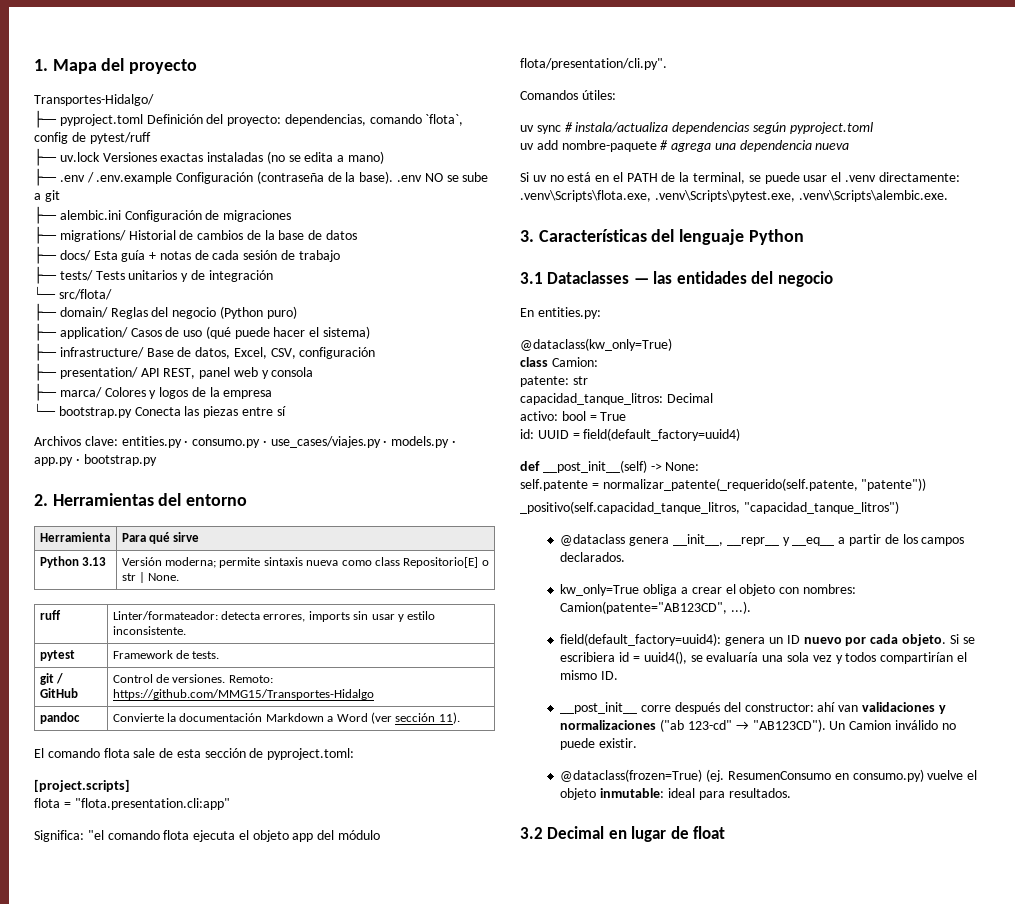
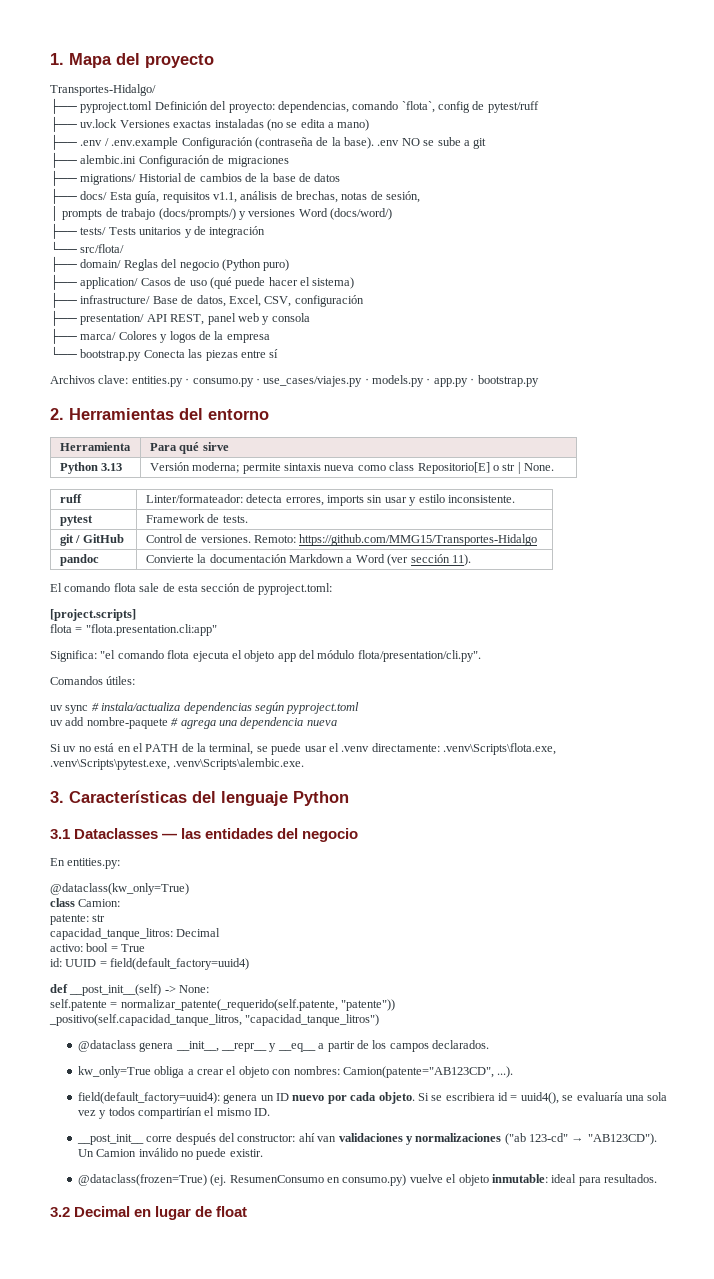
- ├── docs/ Esta guía + notas de cada sesión de trabajo
+ ├── docs/ Esta guía, requisitos v1.1, análisis de brechas, notas de sesión,
+ │ prompts de trabajo (docs/prompts/) y versiones Word (docs/word/)

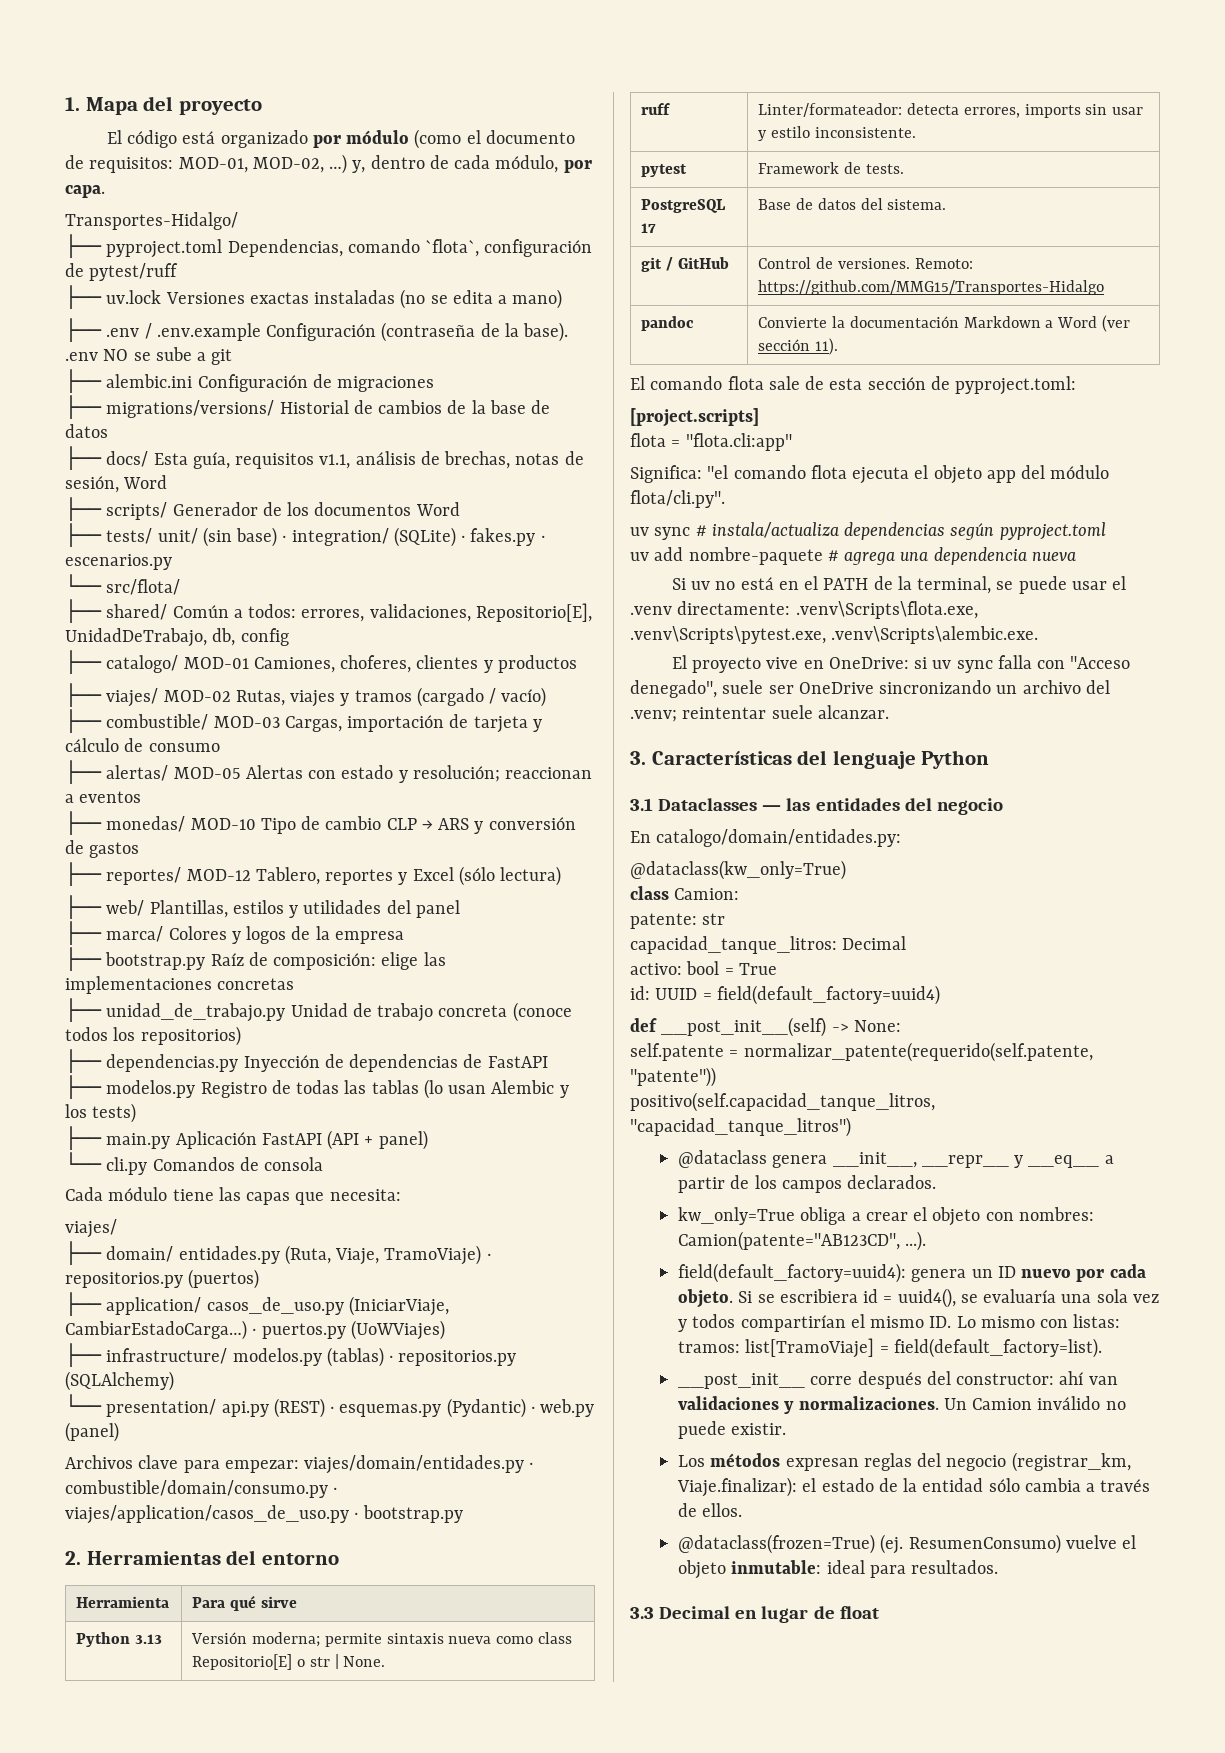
+ El código está organizado por módulo (como el documento de requisitos: MOD-01, MOD-02, …) y, dentro de cada módulo, por capa.
- ├── pyproject.toml Definición del proyecto: dependencias, comando `flota`, config de pytest/ruff
+ ├── pyproject.toml Dependencias, comando `flota`, configuración de pytest/ruff
- ├── migrations/ Historial de cambios de la base de datos
+ ├── migrations/versions/ Historial de cambios de la base de datos
- ├── docs/ Esta guía, requisitos v1.1, análisis de brechas, notas de sesión,
- │ prompts de trabajo (docs/prompts/) y versiones Word (docs/word/)
+ ├── docs/ Esta guía, requisitos v1.1, análisis de brechas, notas de sesión, Word
+ ├── scripts/ Generador de los documentos Word
- ├── tests/ Tests unitarios y de integración
+ ├── tests/ unit/ (sin base) · integration/ (SQLite) · fakes.py · escenarios.py
  └── src/flota/
- ├── domain/ Reglas del negocio (Python puro)
- ├── application/ Casos de uso (qué puede hacer el sistema)
- ├── infrastructure/ Base de datos, Excel, CSV, configuración
- ├── presentation/ API REST, panel web y consola
+ ├── shared/ Común a todos: errores, validaciones, Repositorio[E], UnidadDeTrabajo, db, config
+ ├── catalogo/ MOD-01 Camiones, choferes, clientes y productos
+ ├── viajes/ MOD-02 Rutas, viajes y tramos (cargado / vacío)
+ ├── combustible/ MOD-03 Cargas, importación de tarjeta y cálculo de consumo
+ ├── alertas/ MOD-05 Alertas con estado y resolución; reaccionan a eventos
+ ├── monedas/ MOD-10 Tipo de cambio CLP → ARS y conversión de gastos
+ ├── reportes/ MOD-12 Tablero, reportes y Excel (sólo lectura)
+ ├── web/ Plantillas, estilos y utilidades del panel
- └── bootstrap.py Conecta las piezas entre sí
- Archivos clave: entities.py · consumo.py · use_cases/viajes.py · models.py · app.py · bootstrap.py
+ ├── bootstrap.py Raíz de composición: elige las implementaciones concretas
+ ├── unidad_de_trabajo.py Unidad de trabajo concreta (conoce todos los repositorios)
+ ├── dependencias.py Inyección de dependencias de FastAPI
+ ├── modelos.py Registro de todas las tablas (lo usan Alembic y los tests)
+ ├── main.py Aplicación FastAPI (API + panel)
+ └── cli.py Comandos de consola
+ Cada módulo tiene las capas que necesita:
+ viajes/
+ ├── domain/ entidades.py (Ruta, Viaje, TramoViaje) · repositorios.py (puertos)
+ ├── application/ casos_de_uso.py (IniciarViaje, CambiarEstadoCarga…) · puertos.py (UoWViajes)
+ ├── infrastructure/ modelos.py (tablas) · repositorios.py (SQLAlchemy)
+ └── presentation/ api.py (REST) · esquemas.py (Pydantic) · web.py (panel)
+ Archivos clave para empezar: viajes/domain/entidades.py · combustible/domain/consumo.py · viajes/application/casos_de_uso.py · bootstrap.py
+ PostgreSQL 17 | Base de datos del sistema.
- flota = "flota.presentation.cli:app"
+ flota = "flota.cli:app"
- Significa: "el comando flota ejecuta el objeto app del módulo flota/presentation/cli.py".
- Comandos útiles:
+ Significa: "el comando flota ejecuta el objeto app del módulo flota/cli.py".
+ El proyecto vive en OneDrive: si uv sync falla con "Acceso denegado", suele ser OneDrive sincronizando un archivo del .venv; reintentar suele alcanzar.
- En entities.py:
+ En catalogo/domain/entidades.py:
- self.patente = normalizar_patente(_requerido(self.patente, "patente"))
+ self.patente = normalizar_patente(requerido(self.patente, "patente"))
- _positivo(self.capacidad_tanque_litros, "capacidad_tanque_litros")
+ positivo(self.capacidad_tanque_litros, "capacidad_tanque_litros")
- Si se escribiera id = uuid4(), se evaluaría una sola vez y todos compartirían el mismo ID.
+ Si se escribiera id = uuid4(), se evaluaría una sola vez y todos compartirían el mismo ID. Lo mismo con listas: tramos: list[TramoViaje] = field(default_factory=list).
- __post_init__ corre después del constructor: ahí van validaciones y normalizaciones ("ab 123-cd" → "AB123CD").
+ __post_init__ corre después del constructor: ahí van validaciones y normalizaciones.
+ Los métodos expresan reglas del negocio (registrar_km, Viaje.finalizar): el estado de la entidad sólo cambia a través de ellos.
- ResumenConsumo en consumo.py) vuelve el objeto inmutable: ideal para resultados.
+ ResumenConsumo) vuelve el objeto inmutable: ideal para resultados.
- 3.2 Decimal en lugar de float
+ 3.3 Decimal en lugar de float

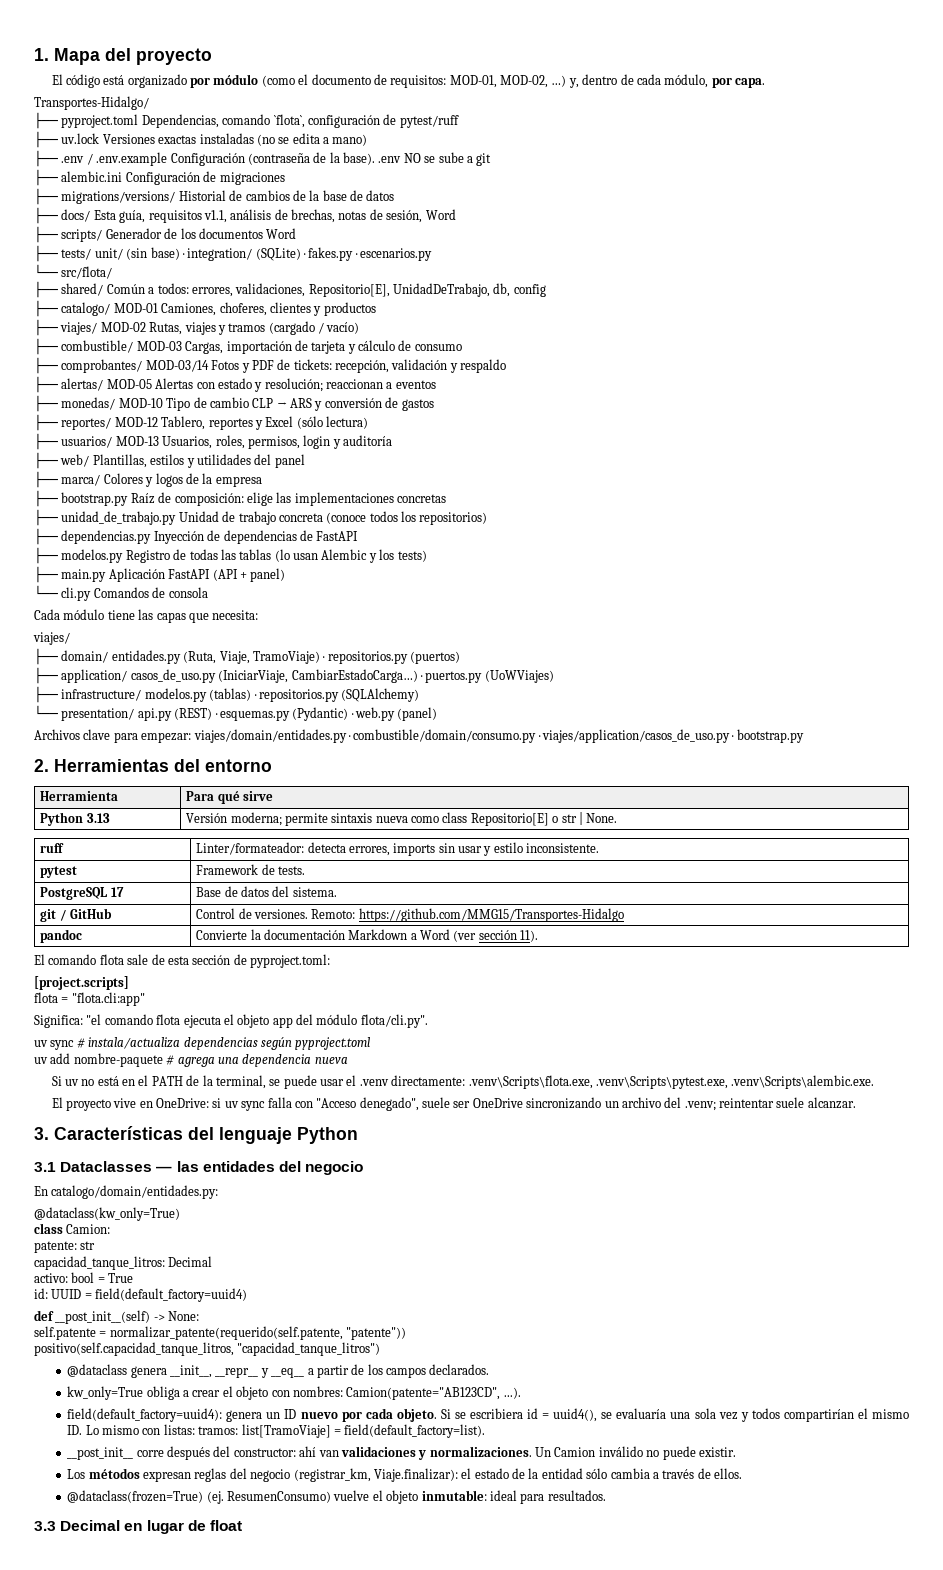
+ ├── comprobantes/ MOD-03/14 Fotos y PDF de tickets: recepción, validación y respaldo
+ ├── usuarios/ MOD-13 Usuarios, roles, permisos, login y auditoría

